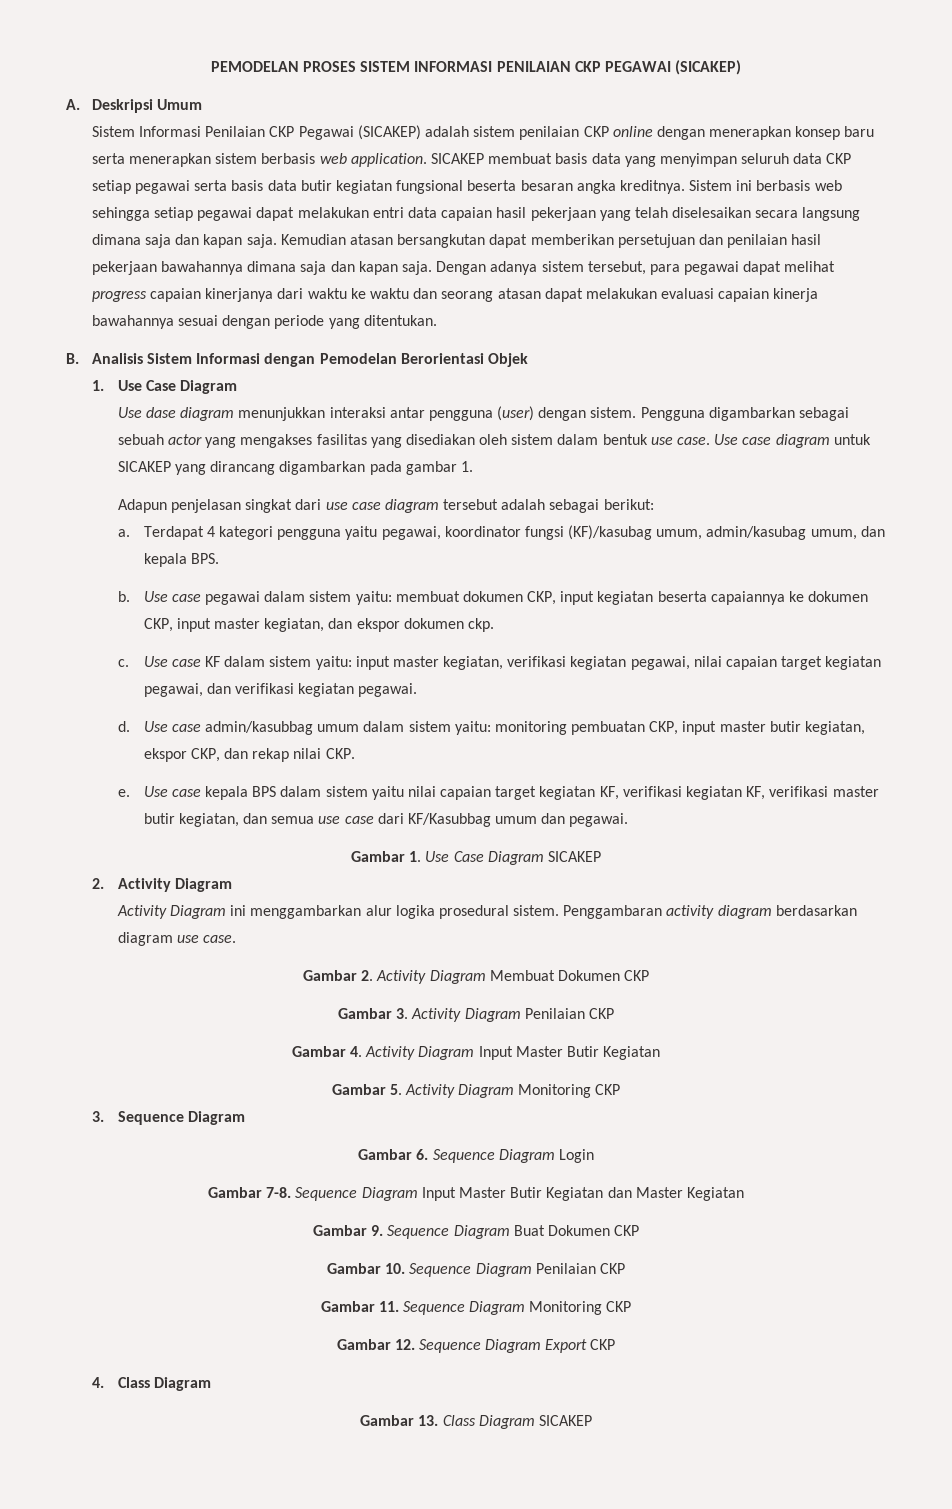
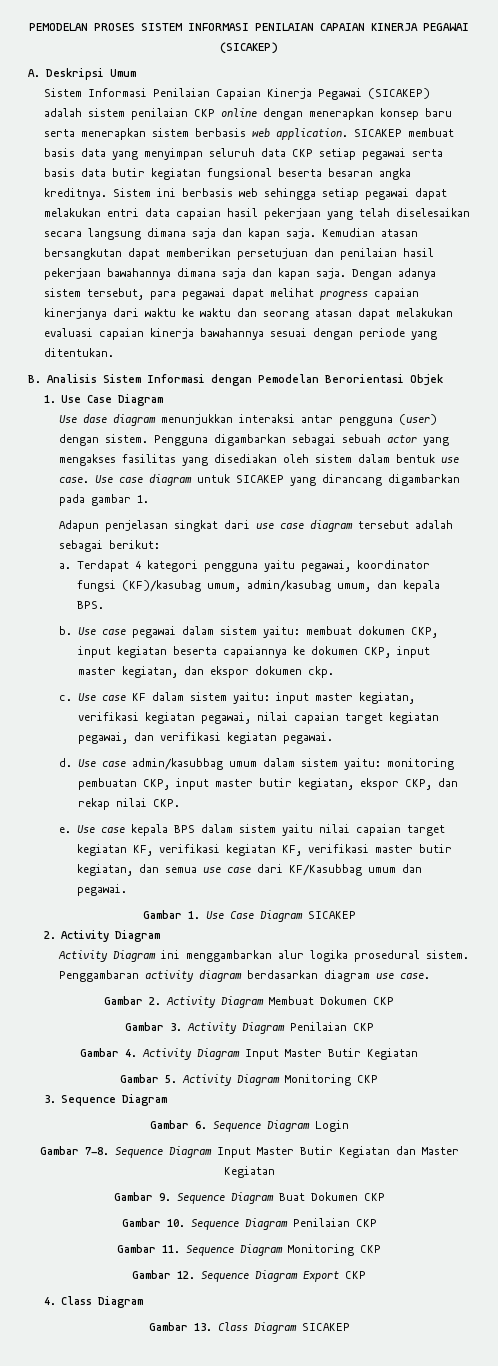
- PEMODELAN PROSES SISTEM INFORMASI PENILAIAN CKP PEGAWAI (SICAKEP)
+ PEMODELAN PROSES SISTEM INFORMASI PENILAIAN CAPAIAN KINERJA PEGAWAI (SICAKEP)
- Sistem Informasi Penilaian CKP Pegawai (SICAKEP) adalah sistem penilaian CKP online dengan menerapkan konsep baru serta menerapkan sistem berbasis web application.
+ Sistem Informasi Penilaian Capaian Kinerja Pegawai (SICAKEP) adalah sistem penilaian CKP online dengan menerapkan konsep baru serta menerapkan sistem berbasis web application.

